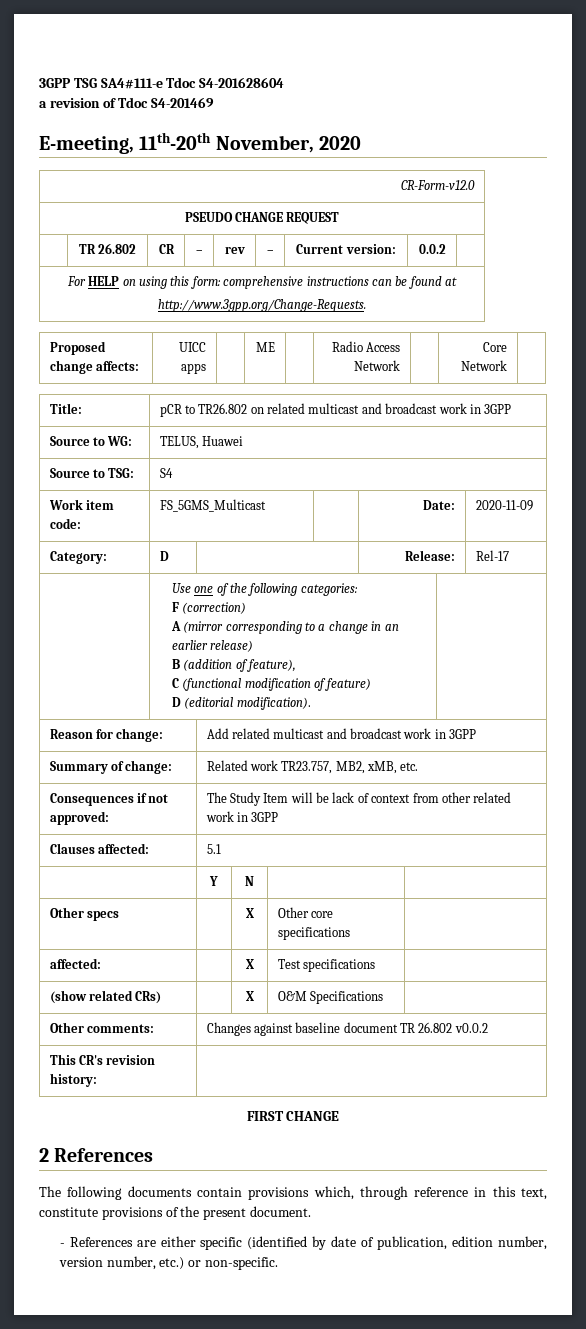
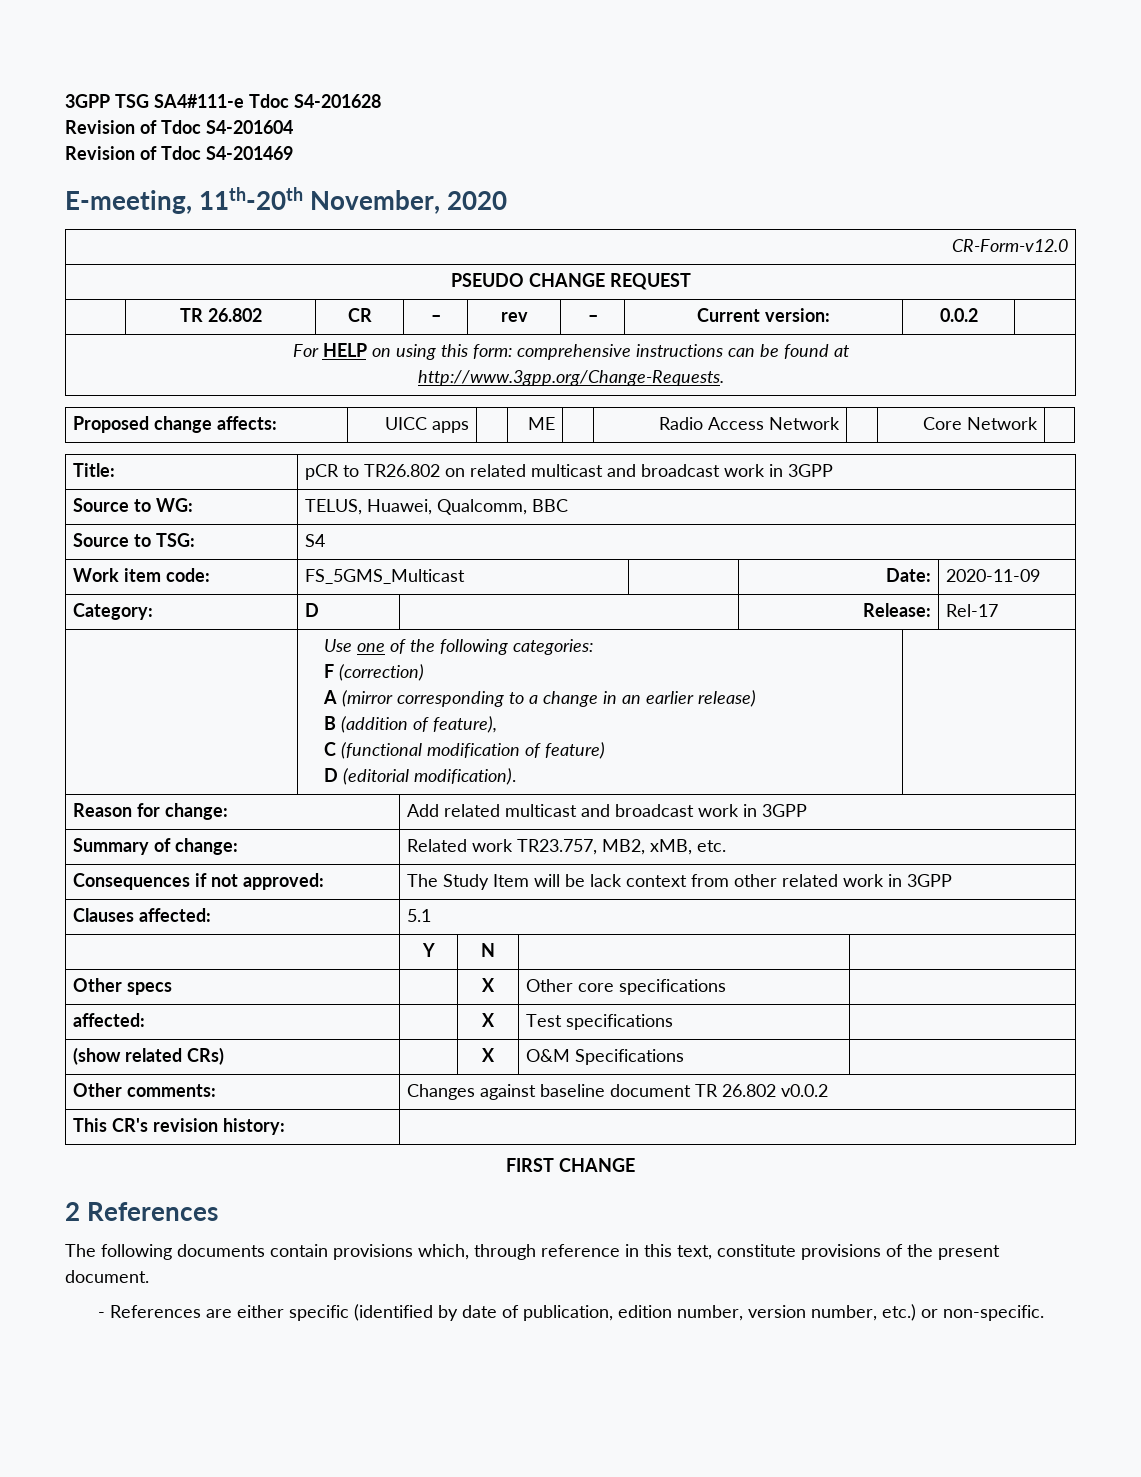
- 3GPP TSG SA4#111-e Tdoc S4-201628604
- a revision of Tdoc S4-201469
+ 3GPP TSG SA4#111-e Tdoc S4-201628
+ Revision of Tdoc S4-201604
+ Revision of Tdoc S4-201469
- Source to WG: | TELUS, Huawei
+ Source to WG: | TELUS, Huawei, Qualcomm, BBC
- Consequences if not approved: | The Study Item will be lack of context from other related work in 3GPP
+ Consequences if not approved: | The Study Item will be lack context from other related work in 3GPP

